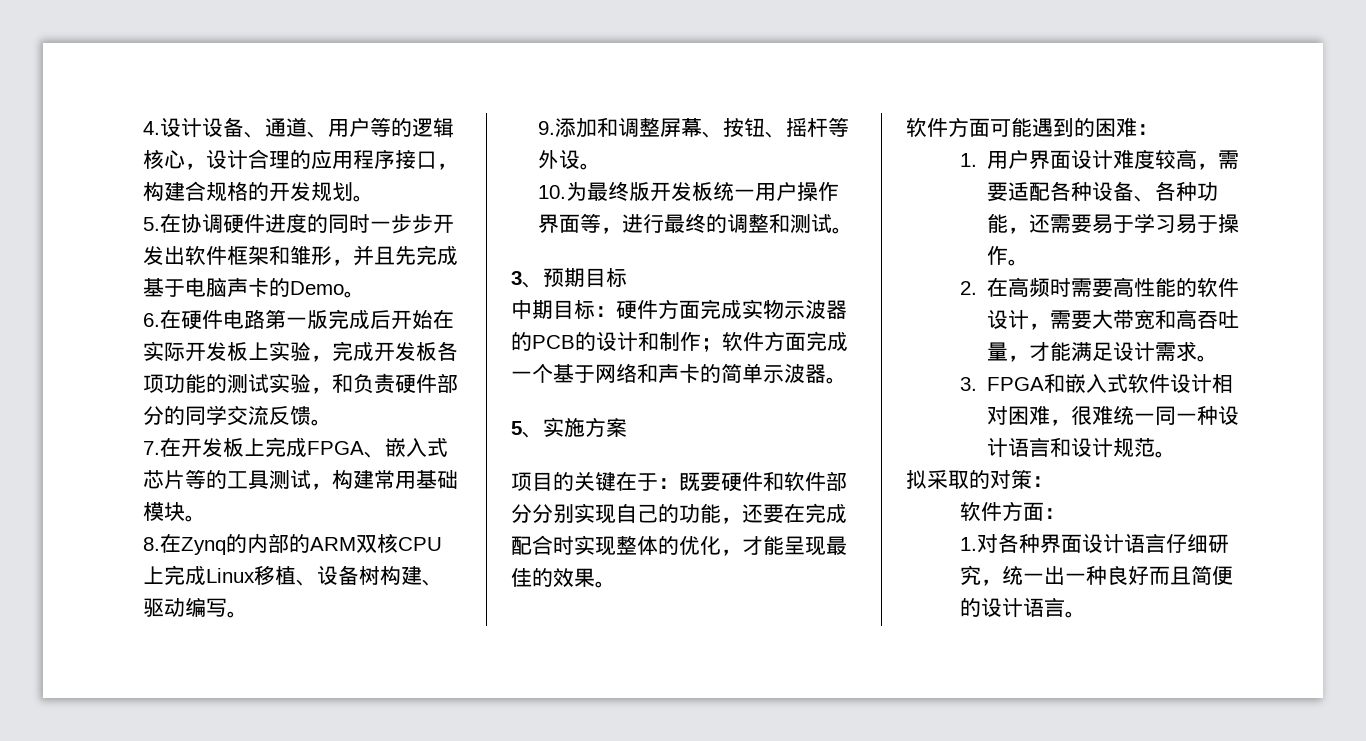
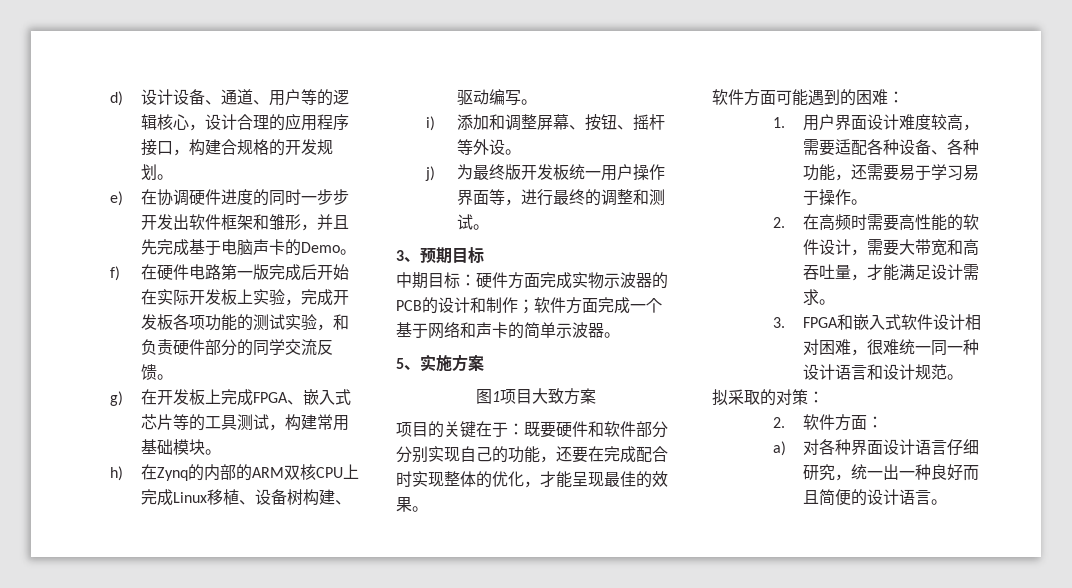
- 4.设计设备、通道、用户等的逻辑核心，设计合理的应用程序接口，构建合规格的开发规划。
+ d)设计设备、通道、用户等的逻辑核心，设计合理的应用程序接口，构建合规格的开发规划。
- 5.在协调硬件进度的同时一步步开发出软件框架和雏形，并且先完成基于电脑声卡的Demo。
+ e)在协调硬件进度的同时一步步开发出软件框架和雏形，并且先完成基于电脑声卡的Demo。
- 6.在硬件电路第一版完成后开始在实际开发板上实验，完成开发板各项功能的测试实验，和负责硬件部分的同学交流反馈。
+ f)在硬件电路第一版完成后开始在实际开发板上实验，完成开发板各项功能的测试实验，和负责硬件部分的同学交流反馈。
- 7.在开发板上完成FPGA、嵌入式芯片等的工具测试，构建常用基础模块。
+ g)在开发板上完成FPGA、嵌入式芯片等的工具测试，构建常用基础模块。
- 8.在Zynq的内部的ARM双核CPU上完成Linux移植、设备树构建、驱动编写。
+ h)在Zynq的内部的ARM双核CPU上完成Linux移植、设备树构建、驱动编写。
- 9.添加和调整屏幕、按钮、摇杆等外设。
+ i)添加和调整屏幕、按钮、摇杆等外设。
- 10.为最终版开发板统一用户操作界面等，进行最终的调整和测试。
+ j)为最终版开发板统一用户操作界面等，进行最终的调整和测试。
+ 图1项目大致方案
- 软件方面：
+ 2.软件方面：
- 1.对各种界面设计语言仔细研究，统一出一种良好而且简便的设计语言。
+ a)对各种界面设计语言仔细研究，统一出一种良好而且简便的设计语言。

